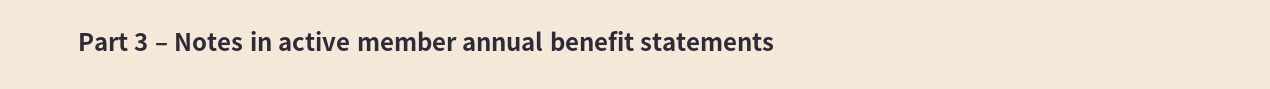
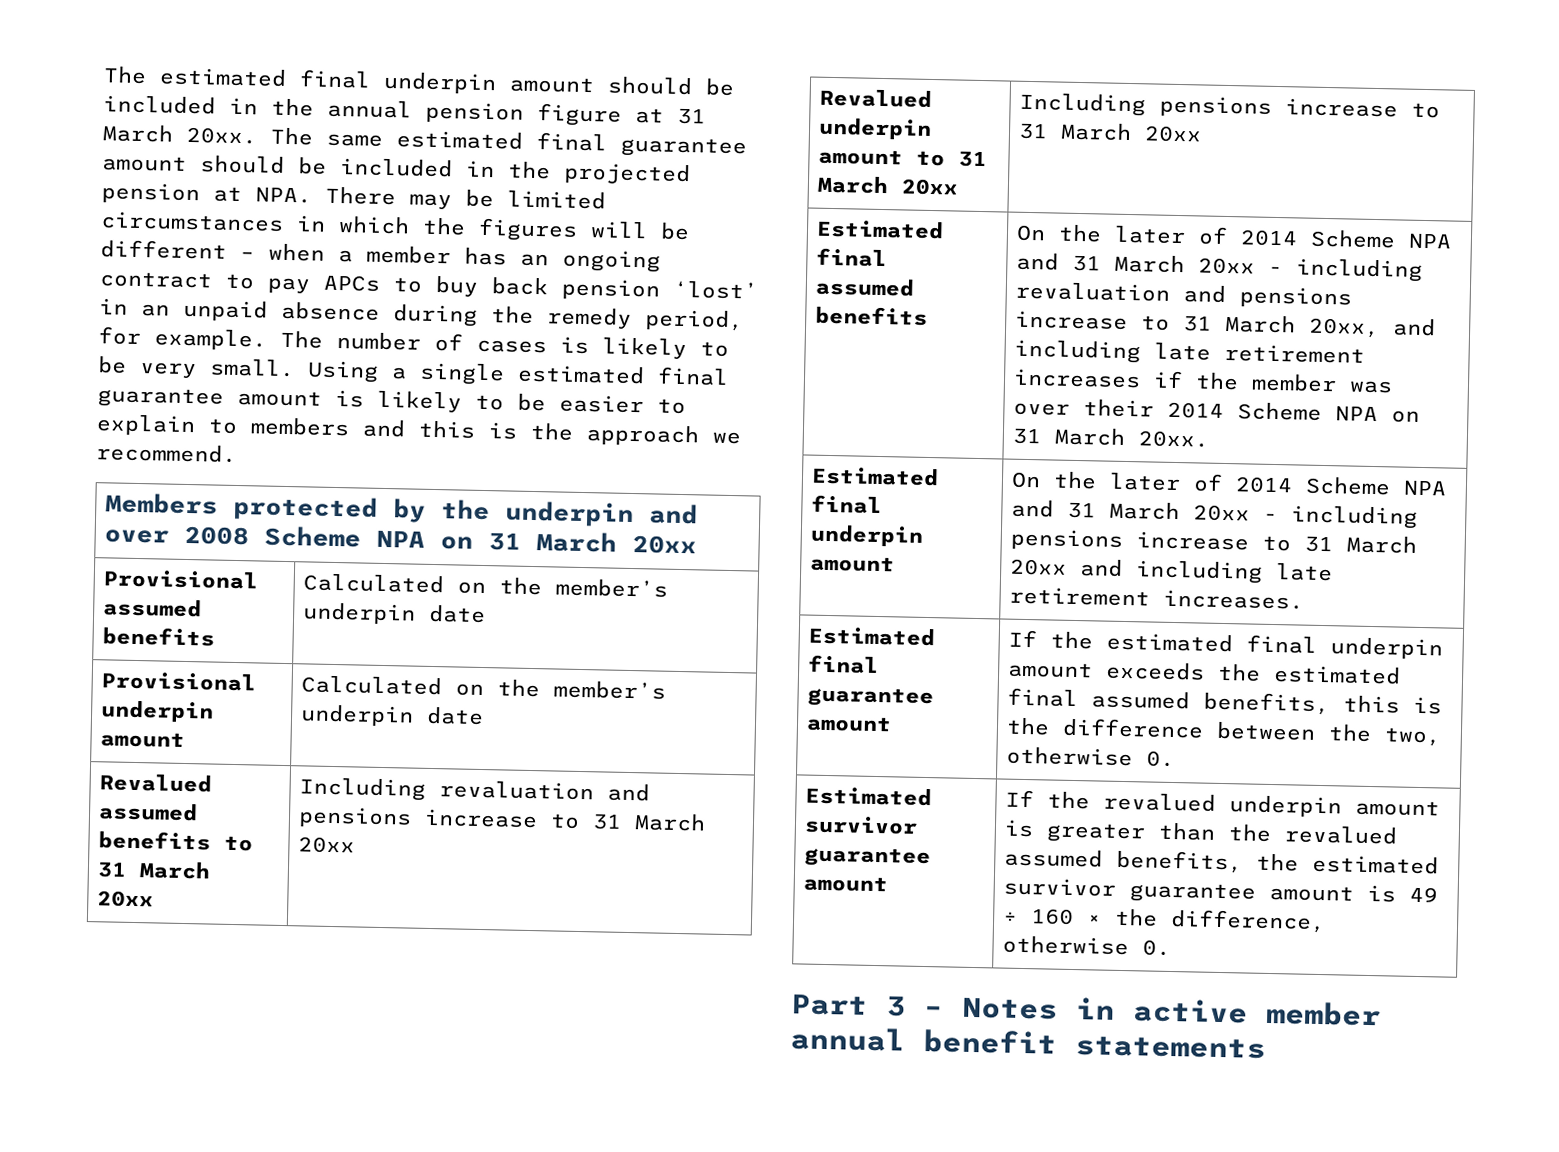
+ The estimated final underpin amount should be included in the annual pension figure at 31 March 20xx. The same estimated final guarantee amount should be included in the projected pension at NPA. There may be limited circumstances in which the figures will be different – when a member has an ongoing contract to pay APCs to buy back pension ‘lost’ in an unpaid absence during the remedy period, for example. The number of cases is likely to be very small. Using a single estimated final guarantee amount is likely to be easier to explain to members and this is the approach we recommend.
+ Members protected by the underpin and over 2008 Scheme NPA on 31 March 20xx
+ Provisional assumed benefits | Calculated on the member’s underpin date
+ Provisional underpin amount | Calculated on the member’s underpin date
+ Revalued assumed benefits to 31 March 20xx | Including revaluation and pensions increase to 31 March 20xx
+ Revalued underpin amount to 31 March 20xx | Including pensions increase to 31 March 20xx
+ Estimated final assumed benefits | On the later of 2014 Scheme NPA and 31 March 20xx - including revaluation and pensions increase to 31 March 20xx, and including late retirement increases if the member was over their 2014 Scheme NPA on 31 March 20xx.
+ Estimated final underpin amount | On the later of 2014 Scheme NPA and 31 March 20xx - including pensions increase to 31 March 20xx and including late retirement increases.
+ Estimated final guarantee amount | If the estimated final underpin amount exceeds the estimated final assumed benefits, this is the difference between the two, otherwise 0.
+ Estimated survivor guarantee amount | If the revalued underpin amount is greater than the revalued assumed benefits, the estimated survivor guarantee amount is 49 ÷ 160 × the difference, otherwise 0.

